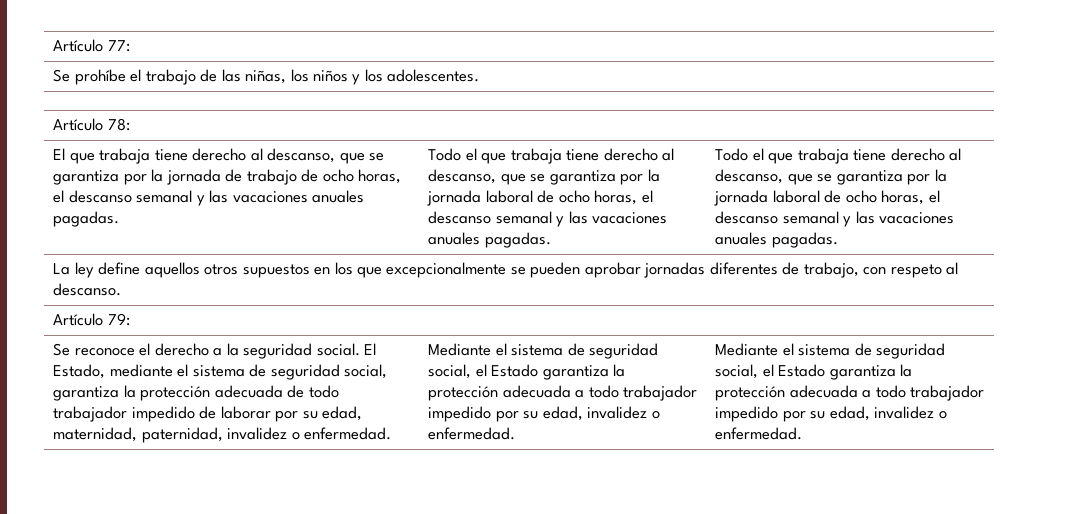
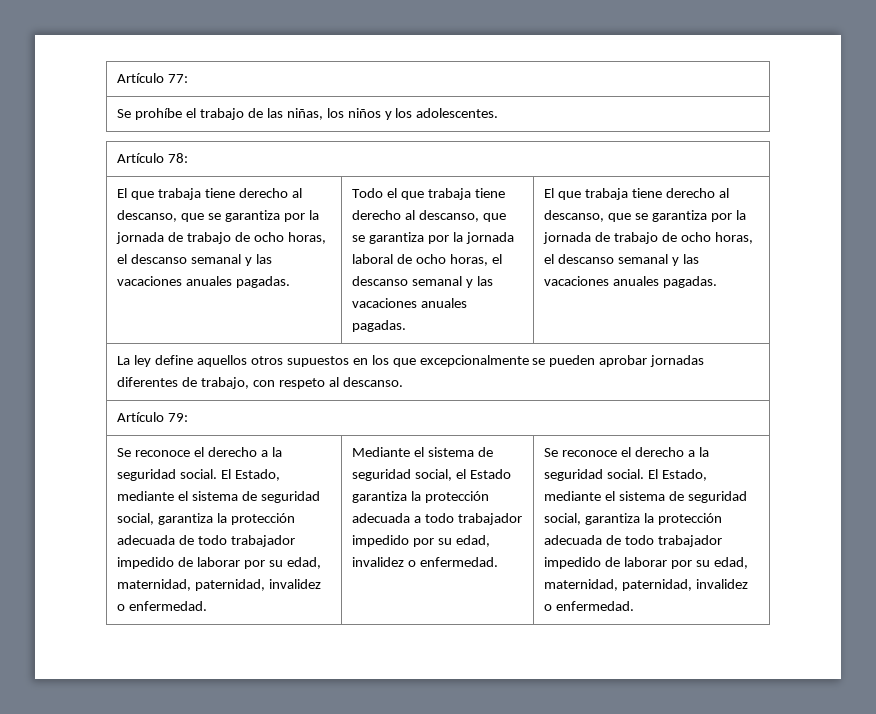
- Todo el que trabaja tiene derecho al descanso, que se garantiza por la jornada laboral de ocho horas, el descanso semanal y las vacaciones anuales pagadas. | Todo el que trabaja tiene derecho al descanso, que se garantiza por la jornada laboral de ocho horas, el descanso semanal y las vacaciones anuales pagadas.
+ Todo el que trabaja tiene derecho al descanso, que se garantiza por la jornada laboral de ocho horas, el descanso semanal y las vacaciones anuales pagadas. | El que trabaja tiene derecho al descanso, que se garantiza por la jornada de trabajo de ocho horas, el descanso semanal y las vacaciones anuales pagadas.
- Mediante el sistema de seguridad social, el Estado garantiza la protección adecuada a todo trabajador impedido por su edad, invalidez o enfermedad. | Mediante el sistema de seguridad social, el Estado garantiza la protección adecuada a todo trabajador impedido por su edad, invalidez o enfermedad.
+ Mediante el sistema de seguridad social, el Estado garantiza la protección adecuada a todo trabajador impedido por su edad, invalidez o enfermedad. | Se reconoce el derecho a la seguridad social. El Estado, mediante el sistema de seguridad social, garantiza la protección adecuada de todo trabajador impedido de laborar por su edad, maternidad, paternidad, invalidez o enfermedad.

